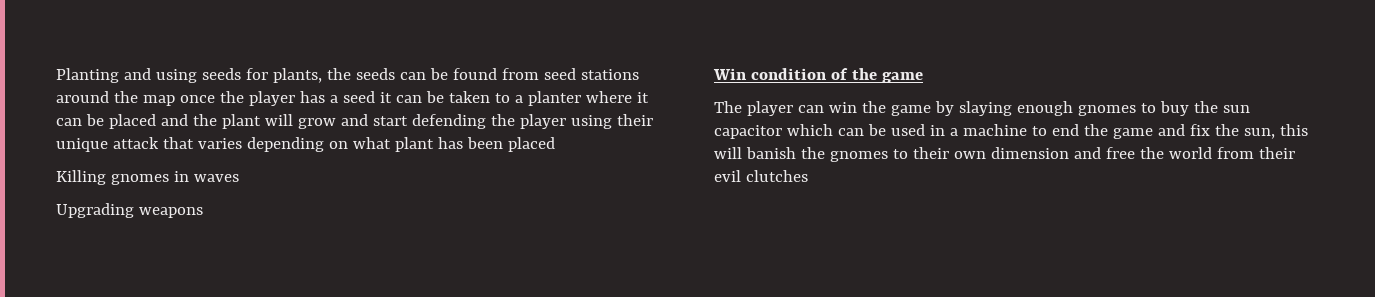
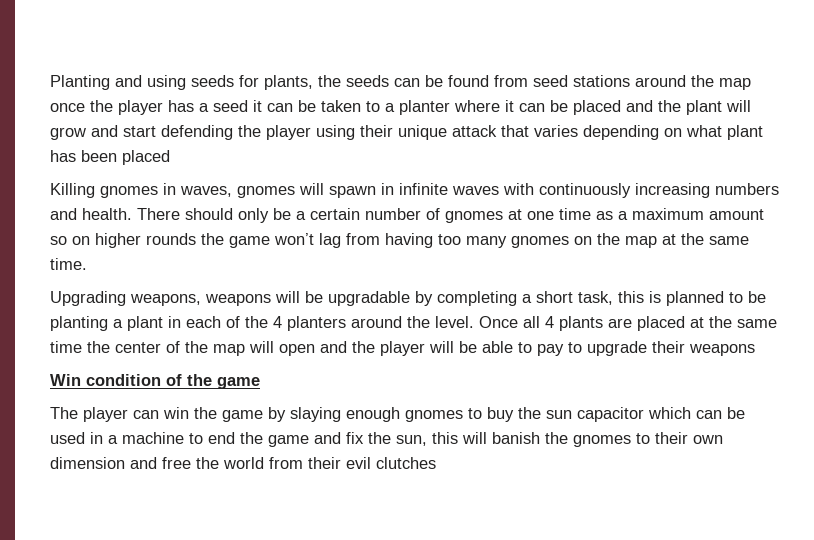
- Killing gnomes in waves
- Upgrading weapons
+ Killing gnomes in waves, gnomes will spawn in infinite waves with continuously increasing numbers and health. There should only be a certain number of gnomes at one time as a maximum amount so on higher rounds the game won’t lag from having too many gnomes on the map at the same time.
+ Upgrading weapons, weapons will be upgradable by completing a short task, this is planned to be planting a plant in each of the 4 planters around the level. Once all 4 plants are placed at the same time the center of the map will open and the player will be able to pay to upgrade their weapons

